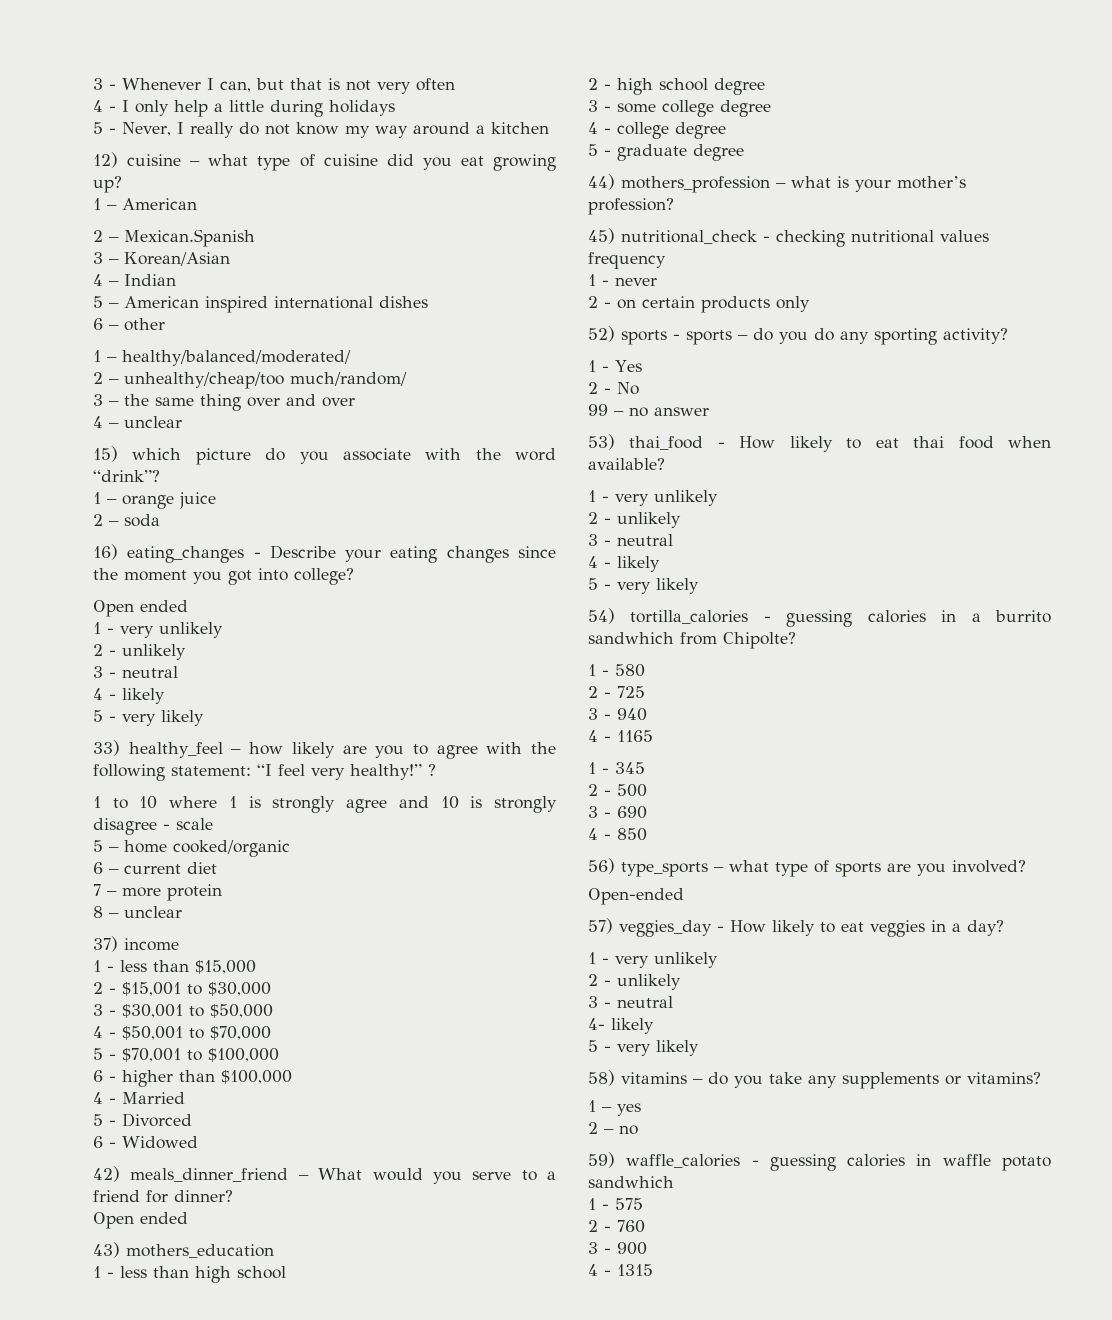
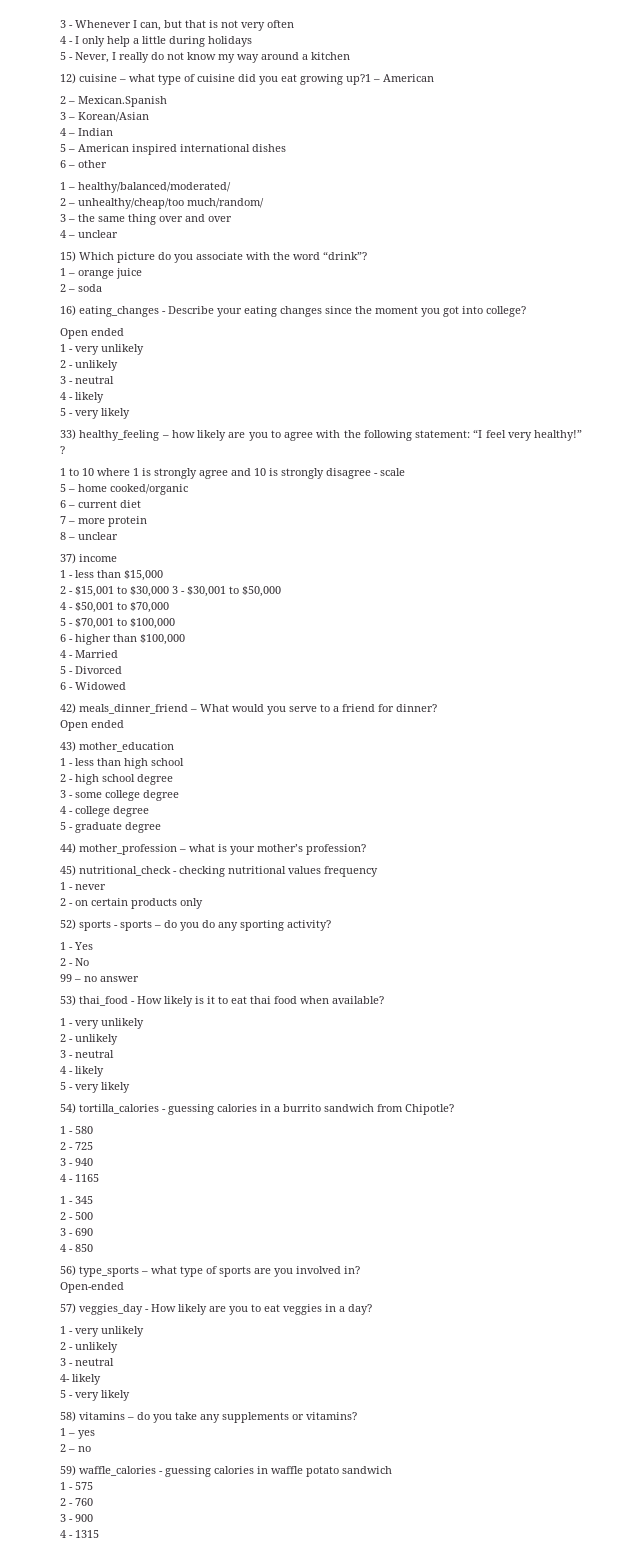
- 12) cuisine – what type of cuisine did you eat growing up?
- 1 – American
+ 12) cuisine – what type of cuisine did you eat growing up?1 – American
- 15) which picture do you associate with the word “drink”?
+ 15) Which picture do you associate with the word “drink”?
- 33) healthy_feel – how likely are you to agree with the following statement: “I feel very healthy!”
+ 33) healthy_feeling – how likely are you to agree with the following statement: “I feel very healthy!”
- 2 - $15,001 to $30,000
- 3 - $30,001 to $50,000
+ 2 - $15,001 to $30,000 3 - $30,001 to $50,000
- 43) mothers_education
+ 43) mother_education
- 44) mothers_profession – what is your mother’s profession?
+ 44) mother_profession – what is your mother’s profession?
- 53) thai_food - How likely to eat thai food when available?
+ 53) thai_food - How likely is it to eat thai food when available?
- 54) tortilla_calories - guessing calories in a burrito sandwhich from Chipolte?
+ 54) tortilla_calories - guessing calories in a burrito sandwich from Chipotle?
- 56) type_sports – what type of sports are you involved?
+ 56) type_sports – what type of sports are you involved in?
- 57) veggies_day - How likely to eat veggies in a day?
+ 57) veggies_day - How likely are you to eat veggies in a day?
- 59) waffle_calories - guessing calories in waffle potato sandwhich
+ 59) waffle_calories - guessing calories in waffle potato sandwich

